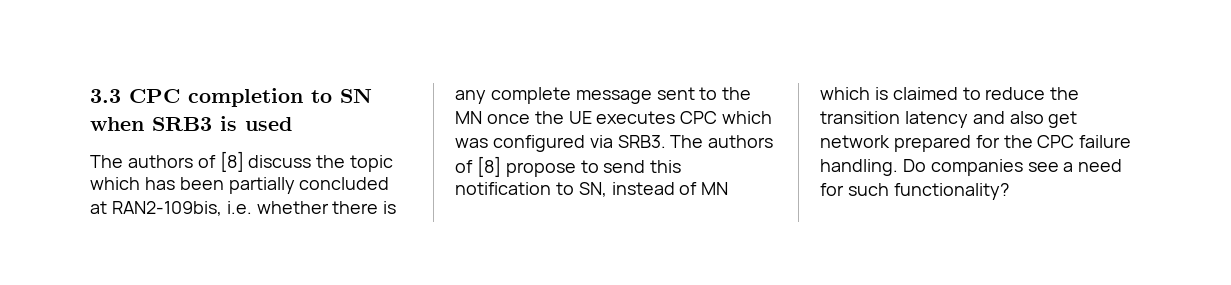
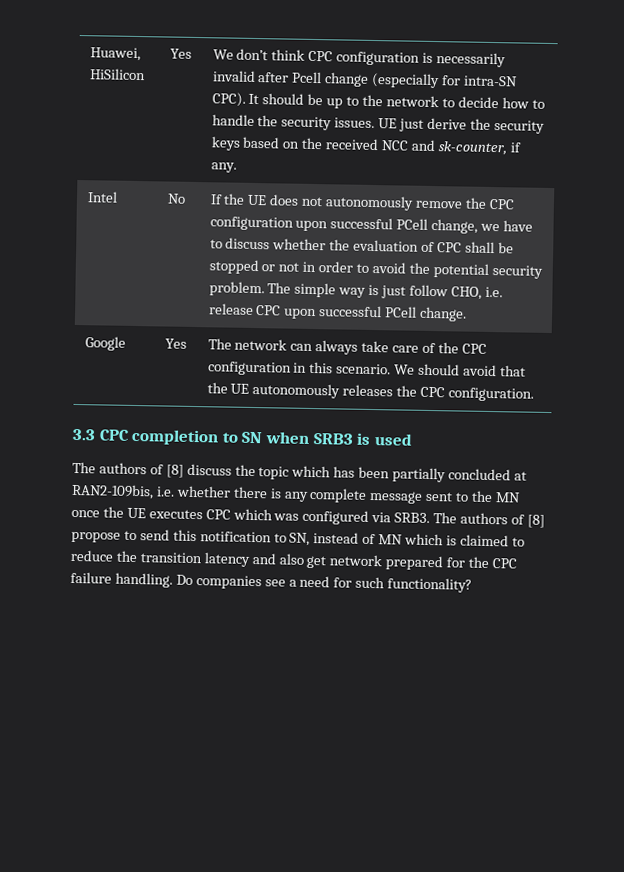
+ Huawei, HiSilicon | Yes | We don’t think CPC configuration is necessarily invalid after Pcell change (especially for intra-SN CPC). It should be up to the network to decide how to handle the security issues. UE just derive the security keys based on the received NCC and sk-counter, if any.
+ Intel | No | If the UE does not autonomously remove the CPC configuration upon successful PCell change, we have to discuss whether the evaluation of CPC shall be stopped or not in order to avoid the potential security problem. The simple way is just follow CHO, i.e. release CPC upon successful PCell change.
+ Google | Yes | The network can always take care of the CPC configuration in this scenario. We should avoid that the UE autonomously releases the CPC configuration.

